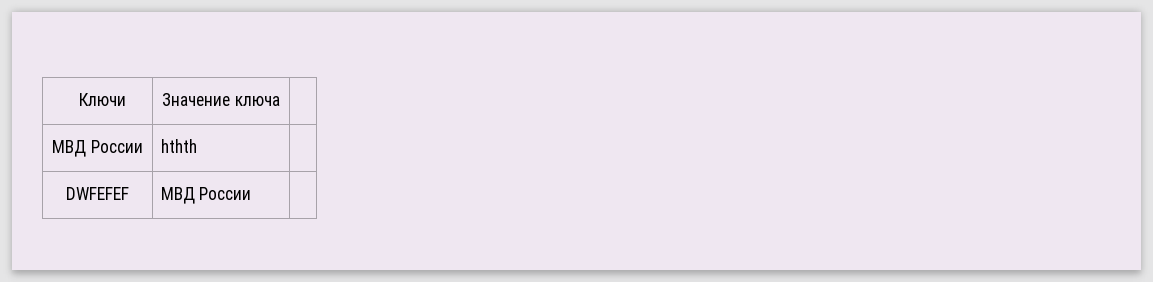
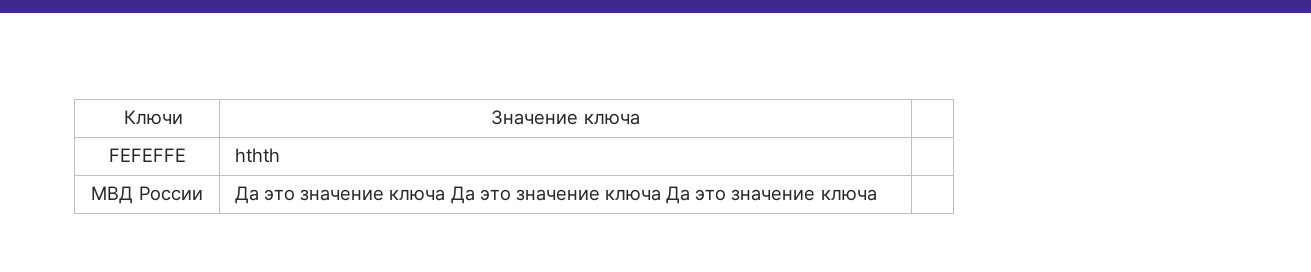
- МВД России | hthth |
+ FEFEFFE | hthth |
- DWFEFEF | МВД России |
+ МВД России | Да это значение ключа Да это значение ключа Да это значение ключа |

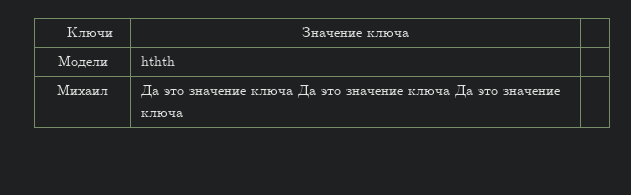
- FEFEFFE | hthth |
+ Модели | hthth |
- МВД России | Да это значение ключа Да это значение ключа Да это значение ключа |
+ Михаил | Да это значение ключа Да это значение ключа Да это значение ключа |

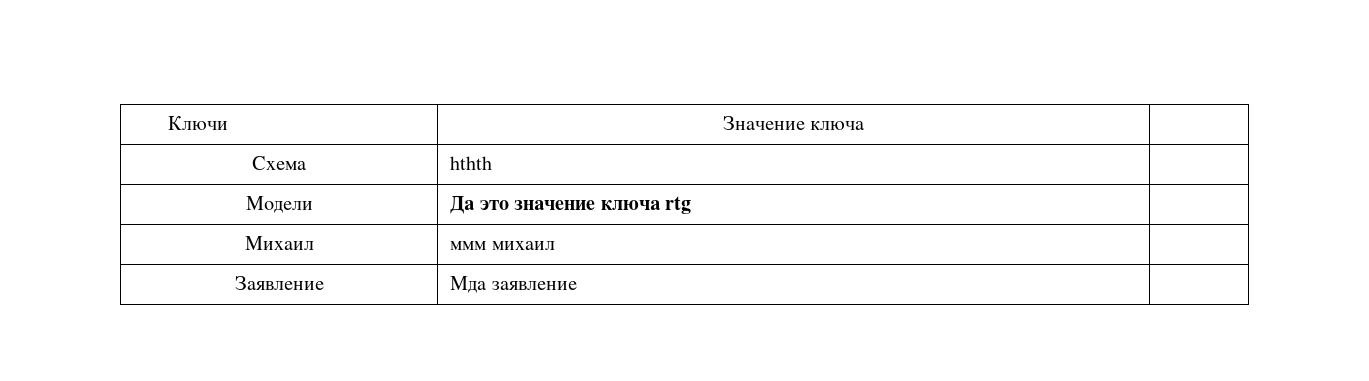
- Модели | hthth |
+ Схема | hthth |
- Михаил | Да это значение ключа Да это значение ключа Да это значение ключа |
+ Модели | Да это значение ключа rtg |
+ Михаил | ммм михаил |
+ Заявление | Мда заявление |

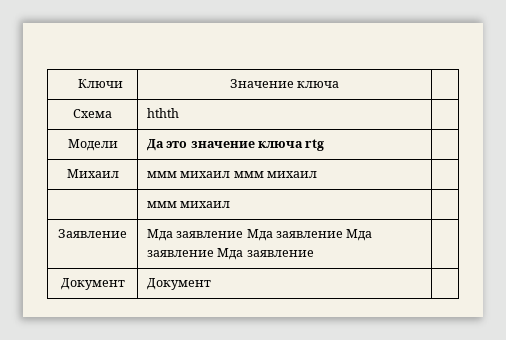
- Михаил | ммм михаил |
+ Михаил | ммм михаил ммм михаил |
+ | ммм михаил |
- Заявление | Мда заявление |
+ Заявление | Мда заявление Мда заявление Мда заявление Мда заявление |
+ Документ | Документ |

